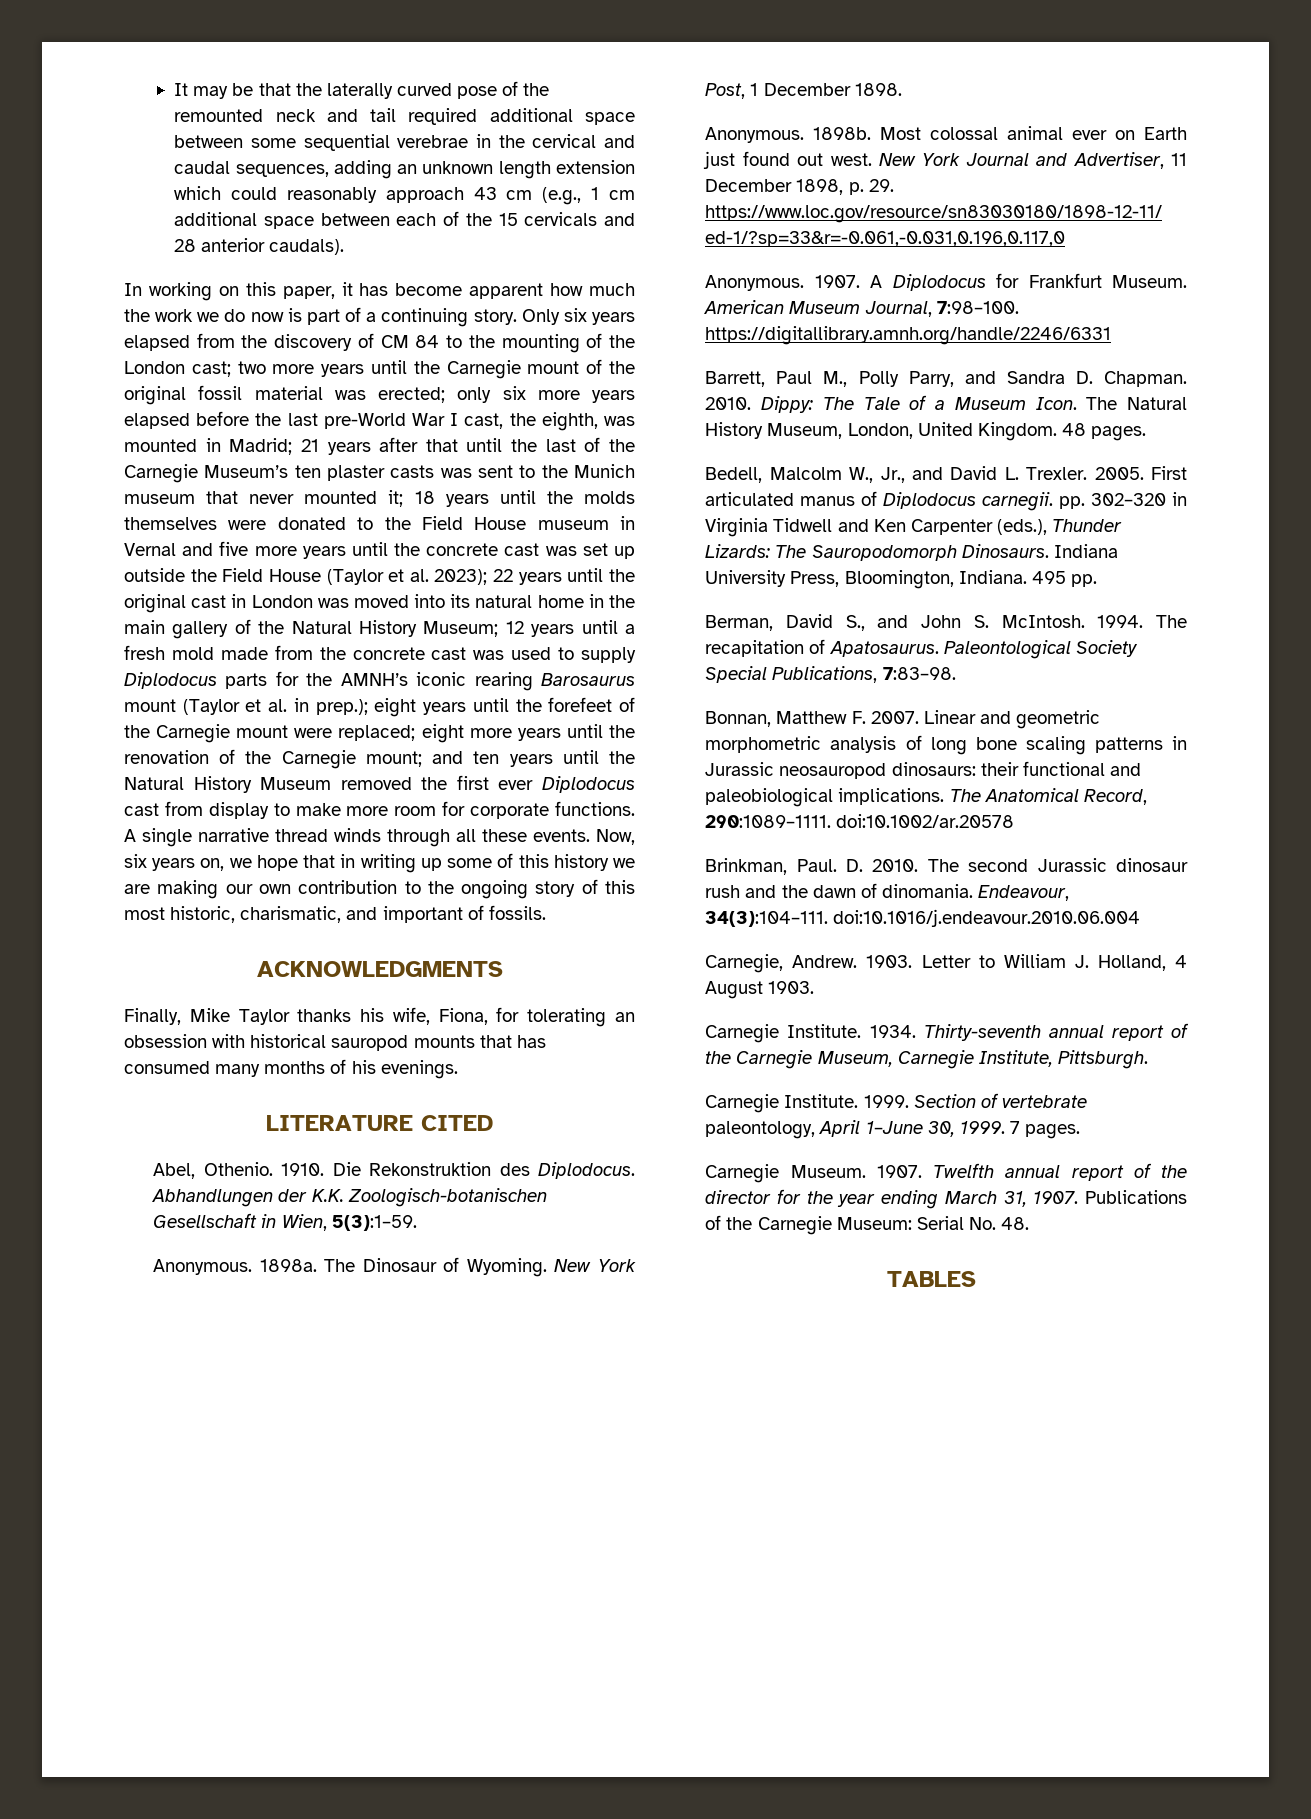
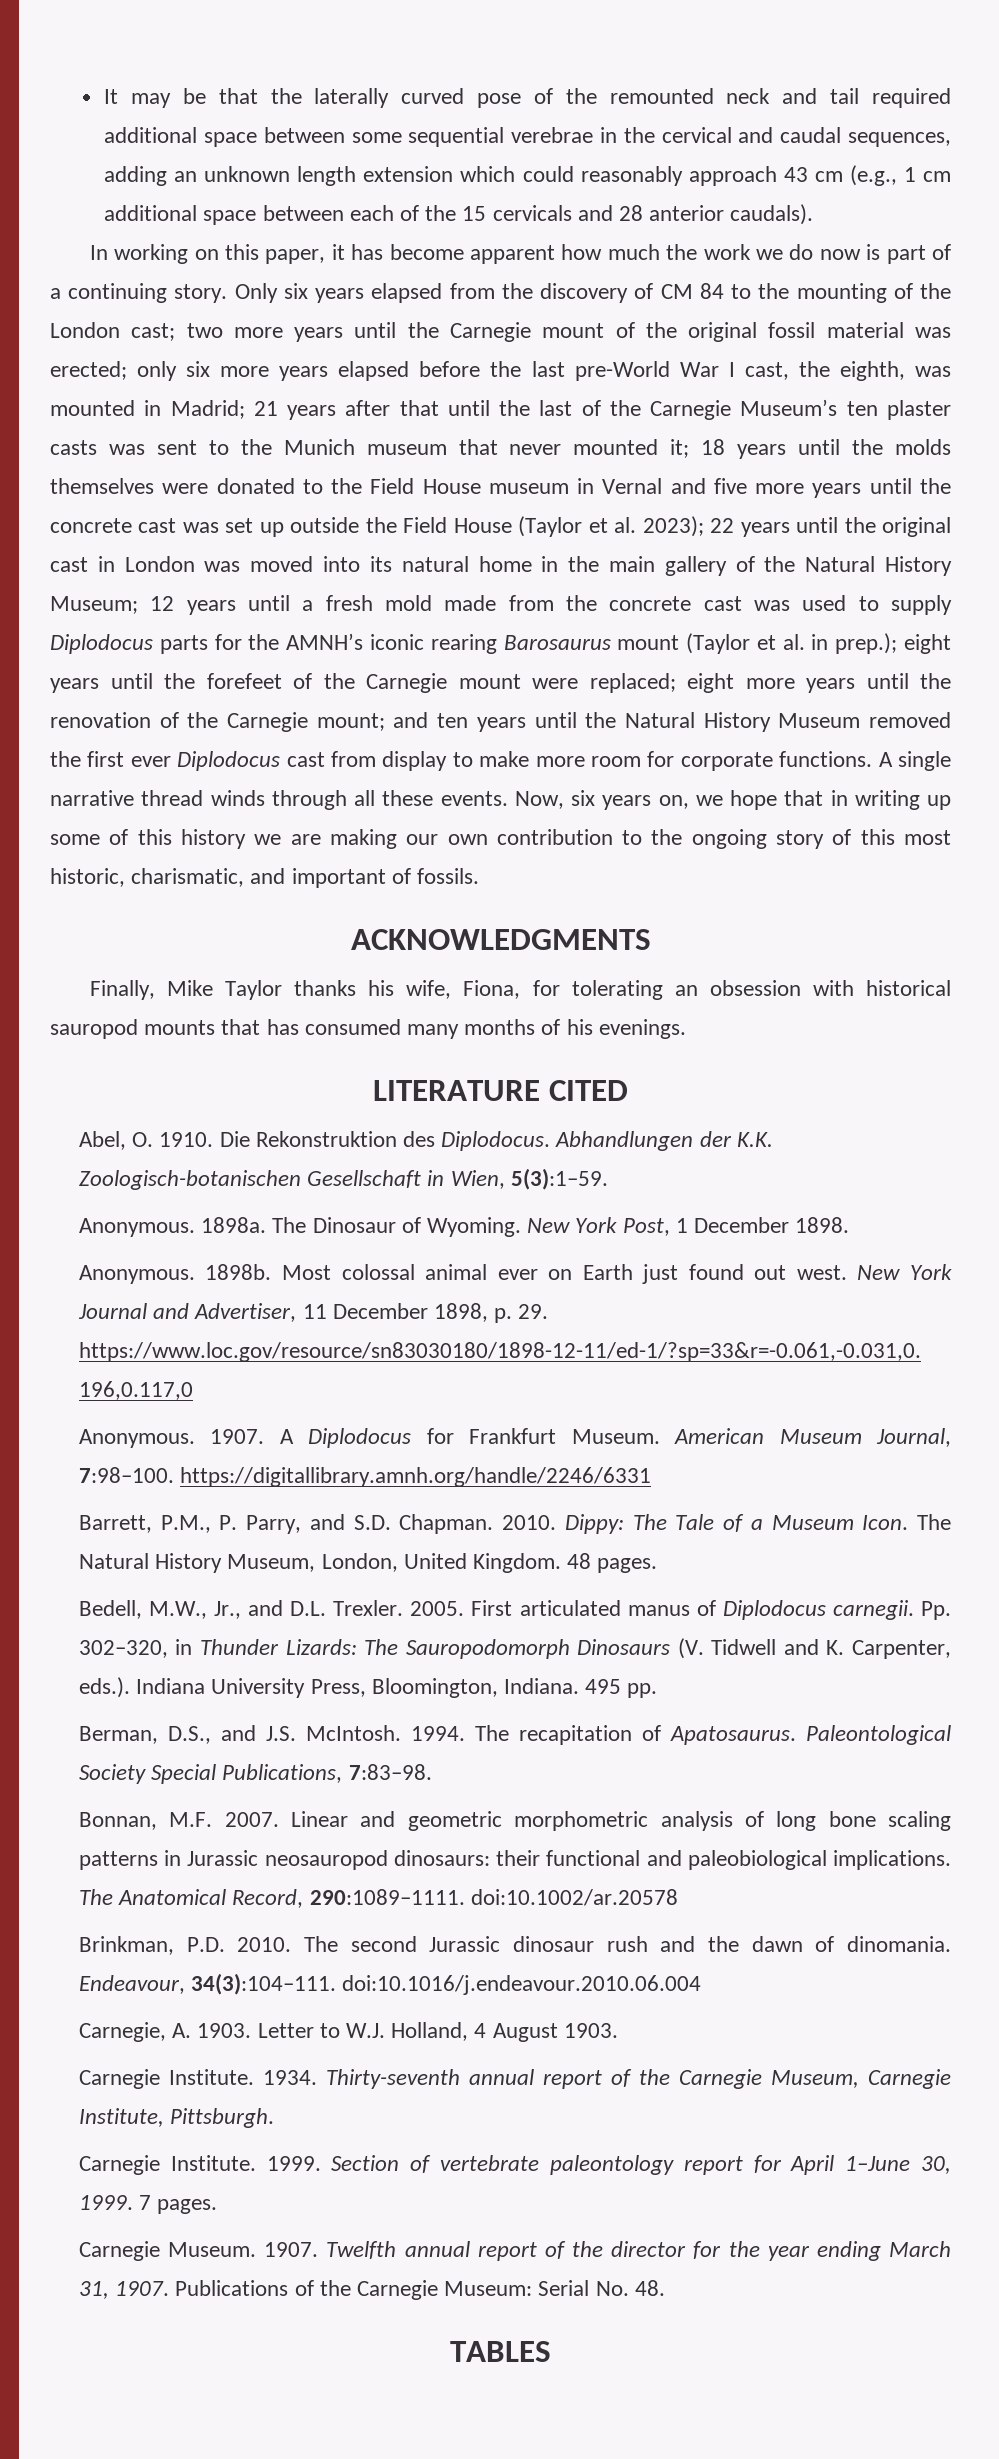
- Abel, Othenio. 1910.
+ Abel, O. 1910.
- Barrett, Paul M., Polly Parry, and Sandra D. Chapman.
+ Barrett, P.M., P. Parry, and S.D. Chapman.
- Bedell, Malcolm W., Jr., and David L. Trexler.
+ Bedell, M.W., Jr., and D.L. Trexler.
- First articulated manus of Diplodocus carnegii. pp. 302–320 in Virginia Tidwell and Ken Carpenter (eds.), Thunder Lizards: The Sauropodomorph Dinosaurs. Indiana University Press, Bloomington, Indiana.
+ First articulated manus of Diplodocus carnegii. Pp. 302–320, in Thunder Lizards: The Sauropodomorph Dinosaurs (V. Tidwell and K. Carpenter, eds.). Indiana University Press, Bloomington, Indiana.
- Berman, David S., and John S. McIntosh.
+ Berman, D.S., and J.S. McIntosh.
- Bonnan, Matthew F. 2007.
+ Bonnan, M.F. 2007.
- Brinkman, Paul. D. 2010.
+ Brinkman, P.D. 2010.
- Carnegie, Andrew. 1903.
+ Carnegie, A. 1903.
- Letter to William J. Holland, 4 August 1903.
+ Letter to W.J. Holland, 4 August 1903.
- Section of vertebrate paleontology, April 1–June 30, 1999.
+ Section of vertebrate paleontology report for April 1–June 30, 1999.

